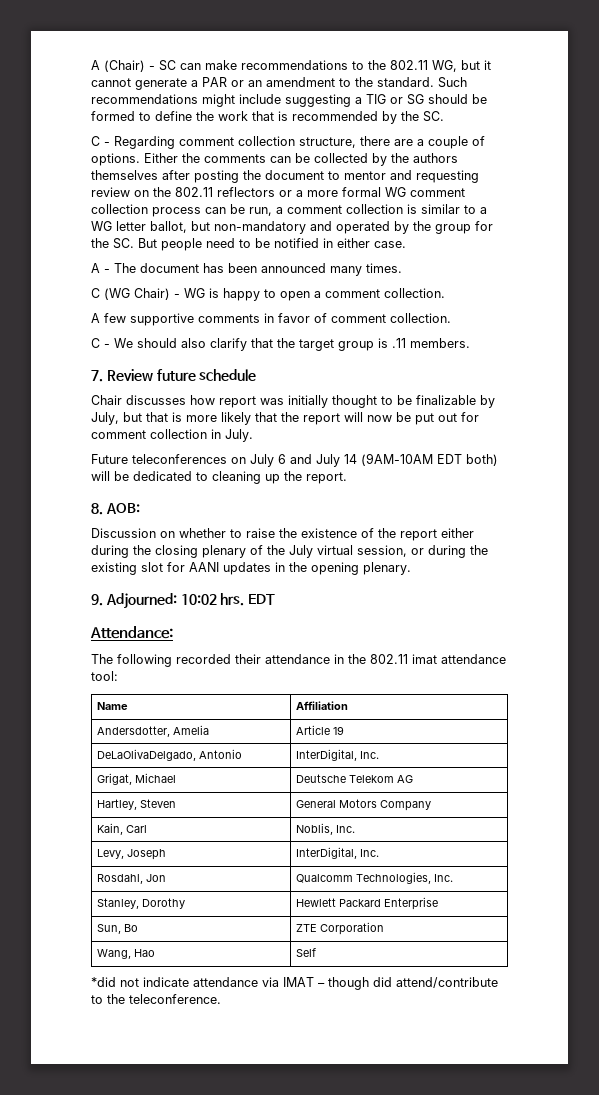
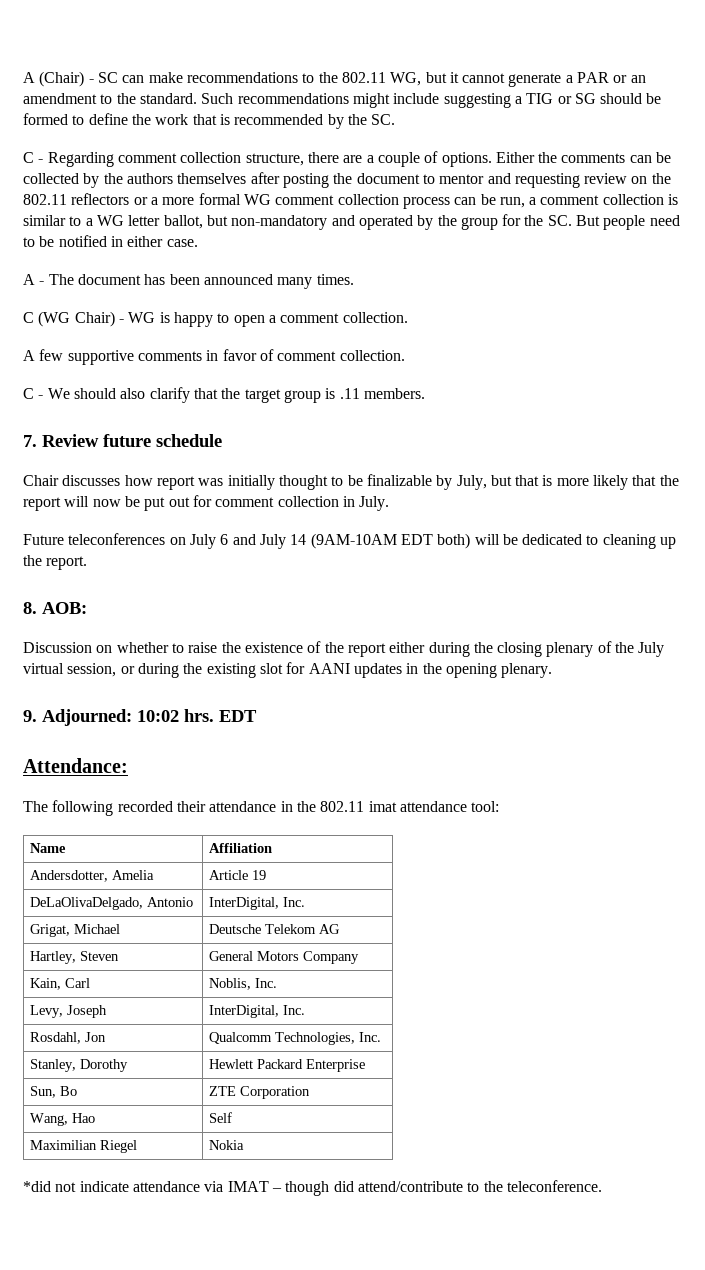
+ Maximilian Riegel | Nokia

